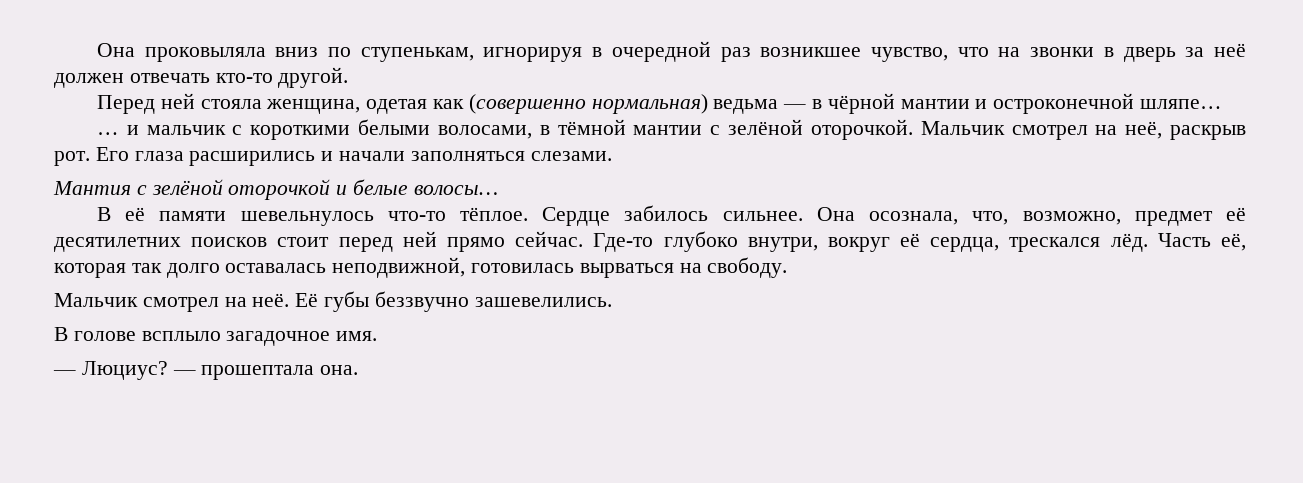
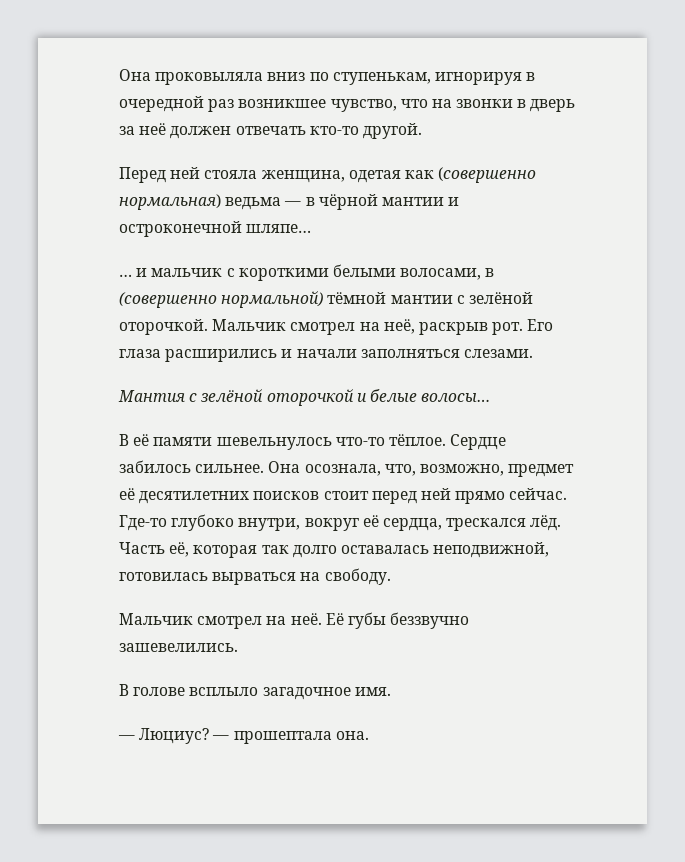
- … и мальчик с короткими белыми волосами, в тёмной мантии с зелёной оторочкой.
+ … и мальчик с короткими белыми волосами, в (совершенно нормальной) тёмной мантии с зелёной оторочкой.

